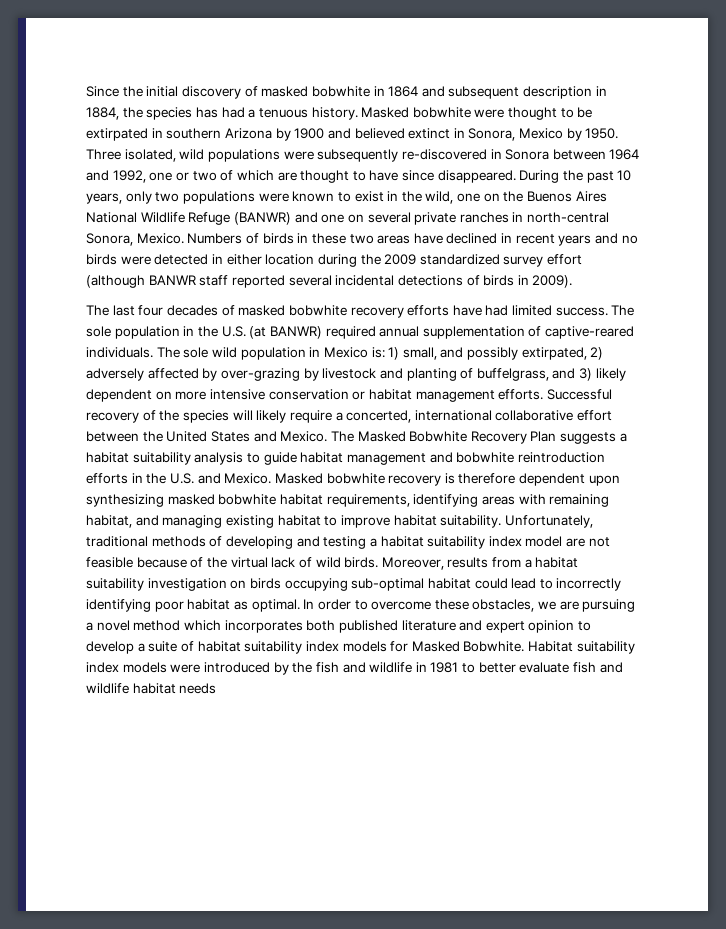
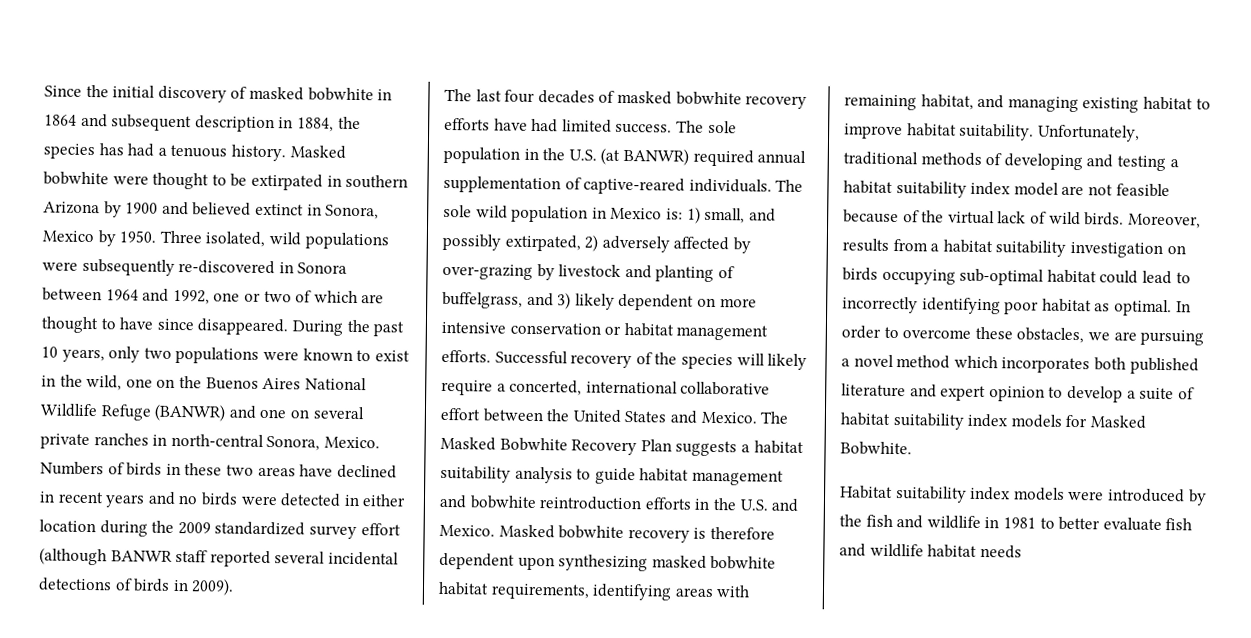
- In order to overcome these obstacles, we are pursuing a novel method which incorporates both published literature and expert opinion to develop a suite of habitat suitability index models for Masked Bobwhite. Habitat suitability index models were introduced by the fish and wildlife in 1981 to better evaluate fish and wildlife habitat needs
+ In order to overcome these obstacles, we are pursuing a novel method which incorporates both published literature and expert opinion to develop a suite of habitat suitability index models for Masked Bobwhite.
+ Habitat suitability index models were introduced by the fish and wildlife in 1981 to better evaluate fish and wildlife habitat needs

